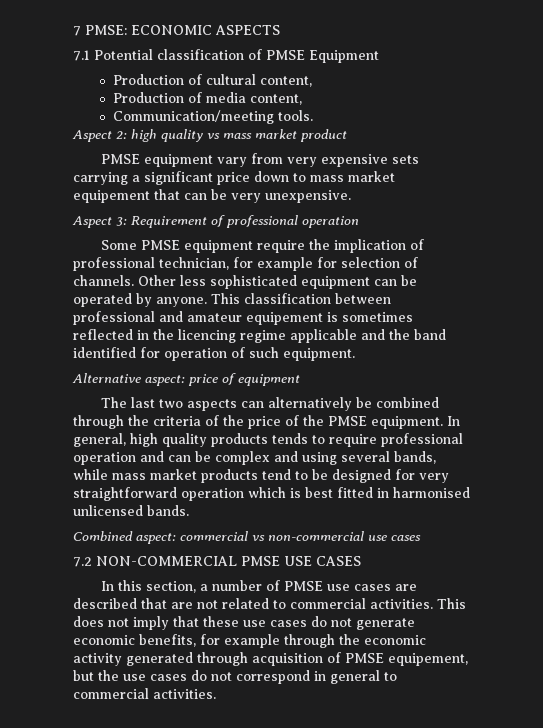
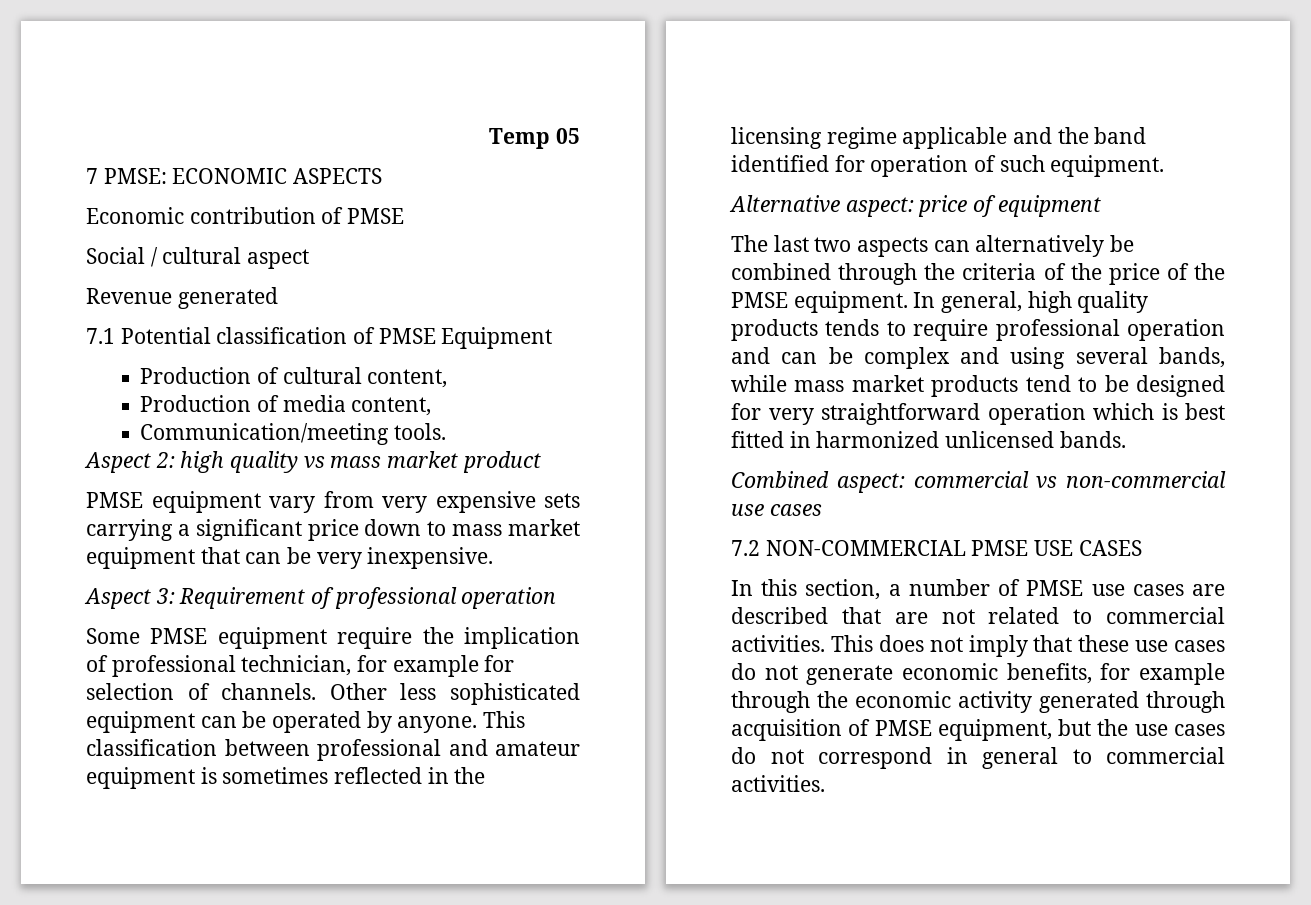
+ Temp 05
+ Economic contribution of PMSE
+ Social / cultural aspect
+ Revenue generated
- PMSE equipment vary from very expensive sets carrying a significant price down to mass market equipement that can be very unexpensive.
+ PMSE equipment vary from very expensive sets carrying a significant price down to mass market equipment that can be very inexpensive.
- This classification between professional and amateur equipement is sometimes reflected in the licencing regime applicable and the band identified for operation of such equipment.
+ This classification between professional and amateur equipment is sometimes reflected in the licensing regime applicable and the band identified for operation of such equipment.
- In general, high quality products tends to require professional operation and can be complex and using several bands, while mass market products tend to be designed for very straightforward operation which is best fitted in harmonised unlicensed bands.
+ In general, high quality products tends to require professional operation and can be complex and using several bands, while mass market products tend to be designed for very straightforward operation which is best fitted in harmonized unlicensed bands.
- This does not imply that these use cases do not generate economic benefits, for example through the economic activity generated through acquisition of PMSE equipement, but the use cases do not correspond in general to commercial activities.
+ This does not imply that these use cases do not generate economic benefits, for example through the economic activity generated through acquisition of PMSE equipment, but the use cases do not correspond in general to commercial activities.

